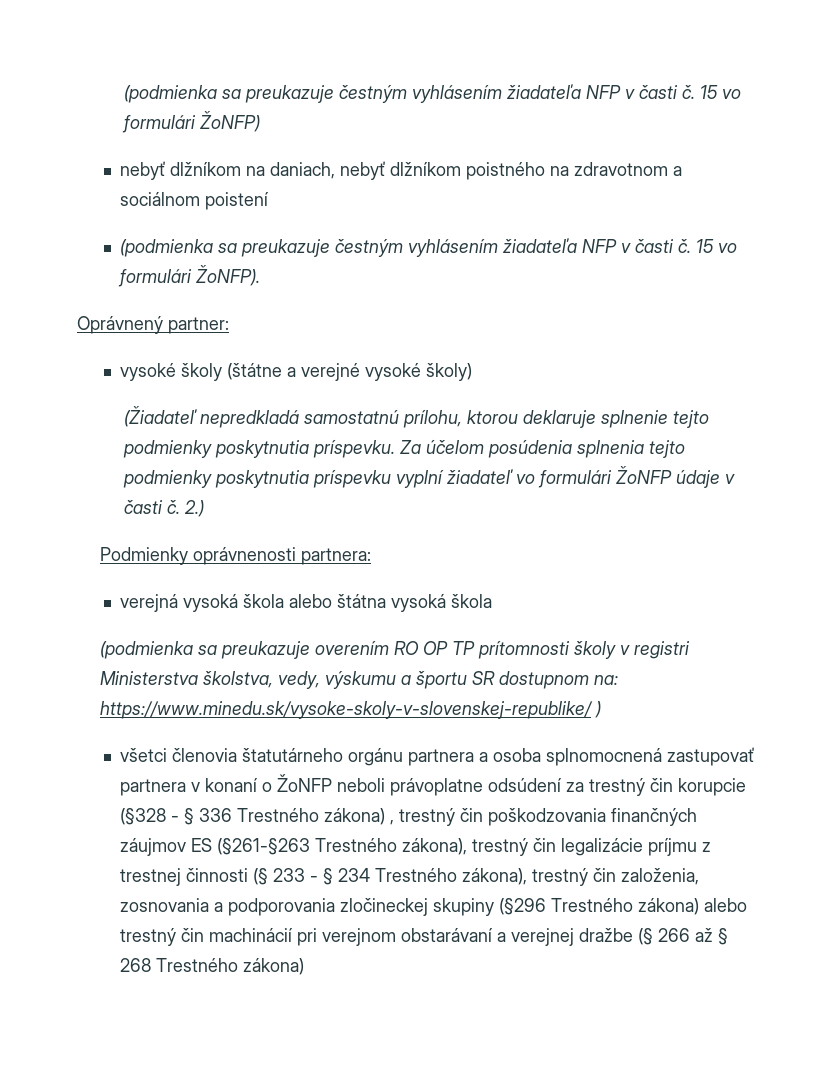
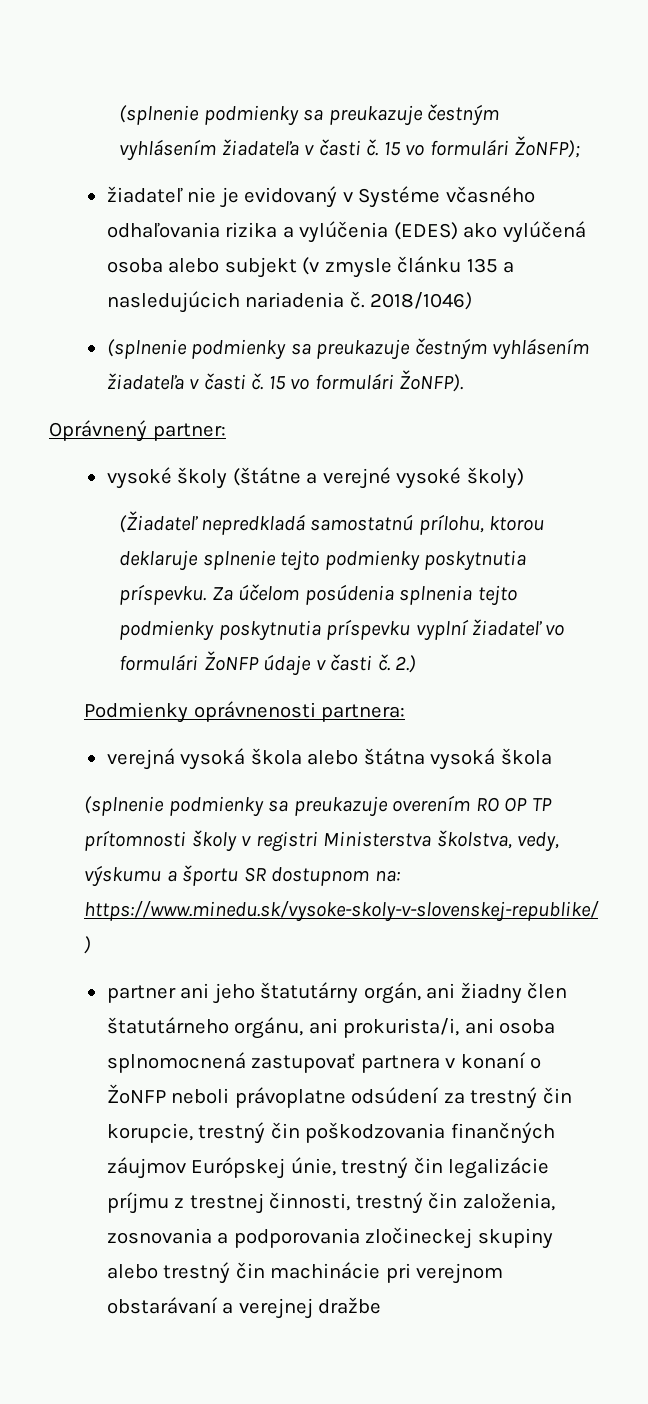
- (podmienka sa preukazuje čestným vyhlásením žiadateľa NFP v časti č. 15 vo formulári ŽoNFP)
- nebyť dlžníkom na daniach, nebyť dlžníkom poistného na zdravotnom a sociálnom poistení
- (podmienka sa preukazuje čestným vyhlásením žiadateľa NFP v časti č.
+ (splnenie podmienky sa preukazuje čestným vyhlásením žiadateľa v časti č. 15 vo formulári ŽoNFP);
+ žiadateľ nie je evidovaný v Systéme včasného odhaľovania rizika a vylúčenia (EDES) ako vylúčená osoba alebo subjekt (v zmysle článku 135 a nasledujúcich nariadenia č. 2018/1046)
+ (splnenie podmienky sa preukazuje čestným vyhlásením žiadateľa v časti č.
- (podmienka sa preukazuje overením RO OP TP prítomnosti školy v registri Ministerstva školstva, vedy, výskumu a športu SR dostupnom na: https://www.minedu.sk/vysoke-skoly-v-slovenskej-republike/ )
+ (splnenie podmienky sa preukazuje overením RO OP TP prítomnosti školy v registri Ministerstva školstva, vedy, výskumu a športu SR dostupnom na: https://www.minedu.sk/vysoke-skoly-v-slovenskej-republike/ )
- všetci členovia štatutárneho orgánu partnera a osoba splnomocnená zastupovať partnera v konaní o ŽoNFP neboli právoplatne odsúdení za trestný čin korupcie (§328 - § 336 Trestného zákona) , trestný čin poškodzovania finančných záujmov ES (§261-§263 Trestného zákona), trestný čin legalizácie príjmu z trestnej činnosti (§ 233 - § 234 Trestného zákona), trestný čin založenia, zosnovania a podporovania zločineckej skupiny (§296 Trestného zákona) alebo trestný čin machinácií pri verejnom obstarávaní a verejnej dražbe (§ 266 až § 268 Trestného zákona)
+ partner ani jeho štatutárny orgán, ani žiadny člen štatutárneho orgánu, ani prokurista/i, ani osoba splnomocnená zastupovať partnera v konaní o ŽoNFP neboli právoplatne odsúdení za trestný čin korupcie, trestný čin poškodzovania finančných záujmov Európskej únie, trestný čin legalizácie príjmu z trestnej činnosti, trestný čin založenia, zosnovania a podporovania zločineckej skupiny alebo trestný čin machinácie pri verejnom obstarávaní a verejnej dražbe

